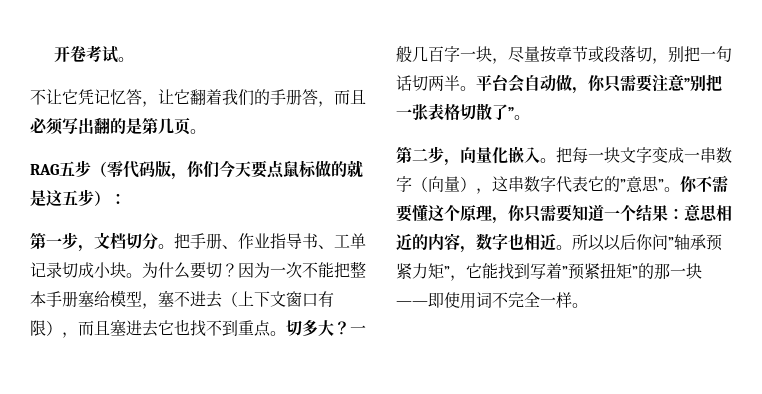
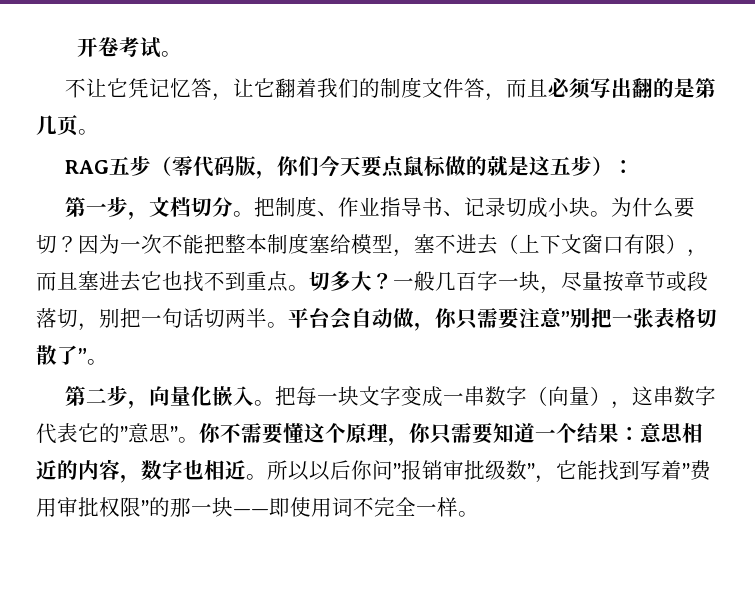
- 不让它凭记忆答，让它翻着我们的手册答，而且必须写出翻的是第几页。
+ 不让它凭记忆答，让它翻着我们的制度文件答，而且必须写出翻的是第几页。
- 把手册、作业指导书、工单记录切成小块。
+ 把制度、作业指导书、记录切成小块。
- 因为一次不能把整本手册塞给模型，塞不进去（上下文窗口有限），而且塞进去它也找不到重点。
+ 因为一次不能把整本制度塞给模型，塞不进去（上下文窗口有限），而且塞进去它也找不到重点。
- 所以以后你问”轴承预紧力矩”，它能找到写着”预紧扭矩”的那一块——即使用词不完全一样。
+ 所以以后你问”报销审批级数”，它能找到写着”费用审批权限”的那一块——即使用词不完全一样。

